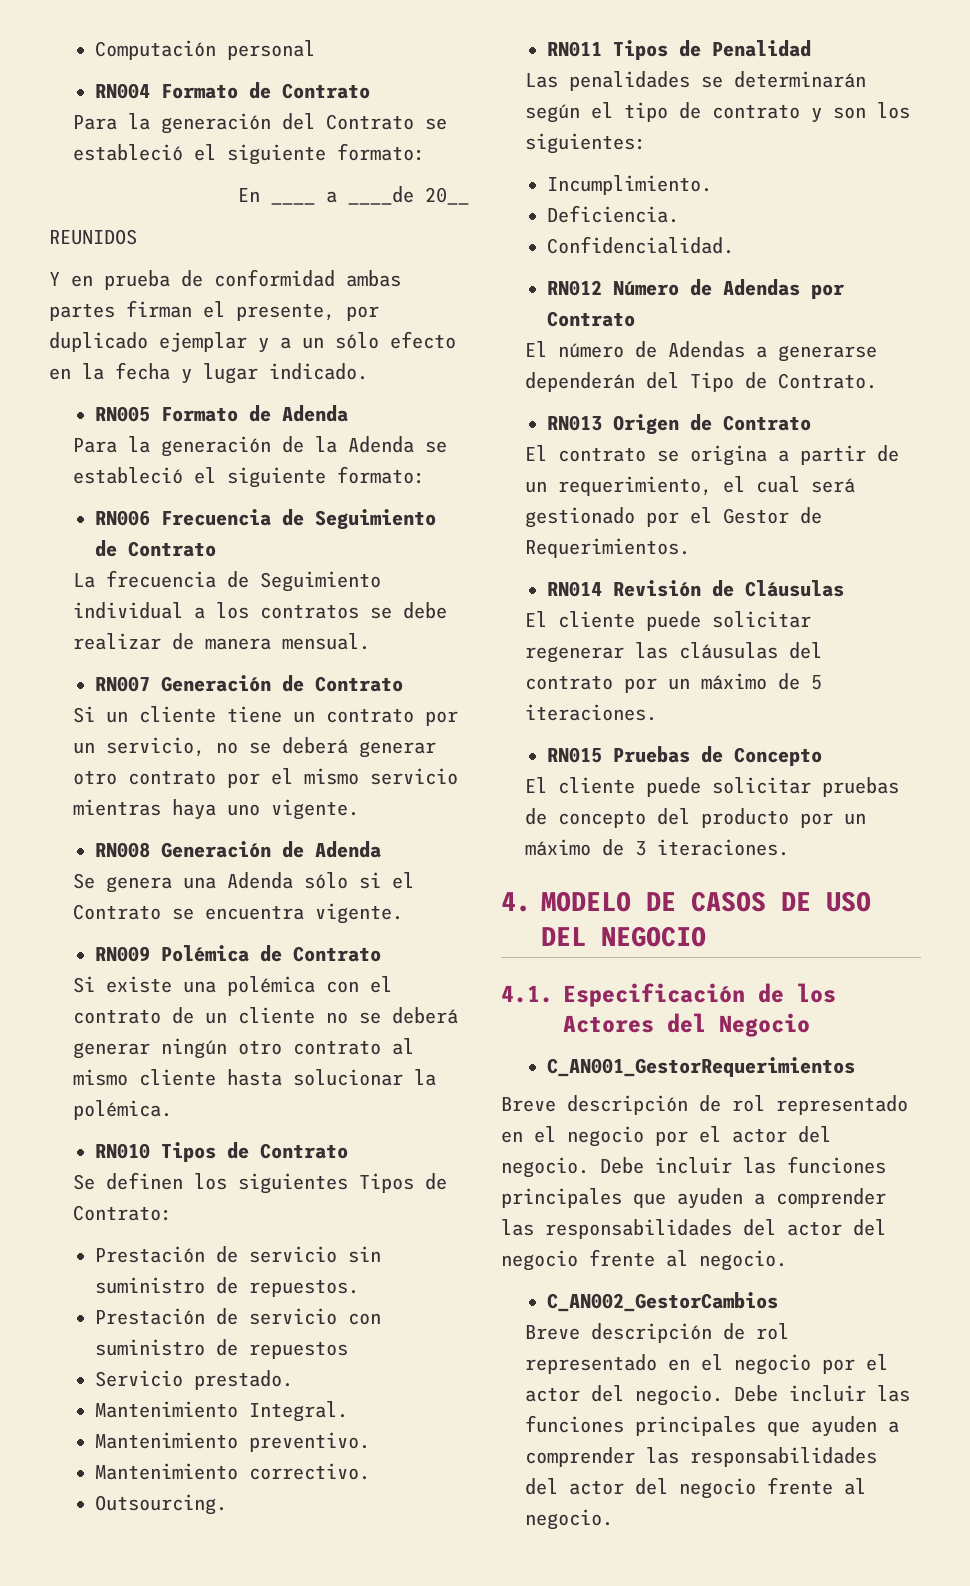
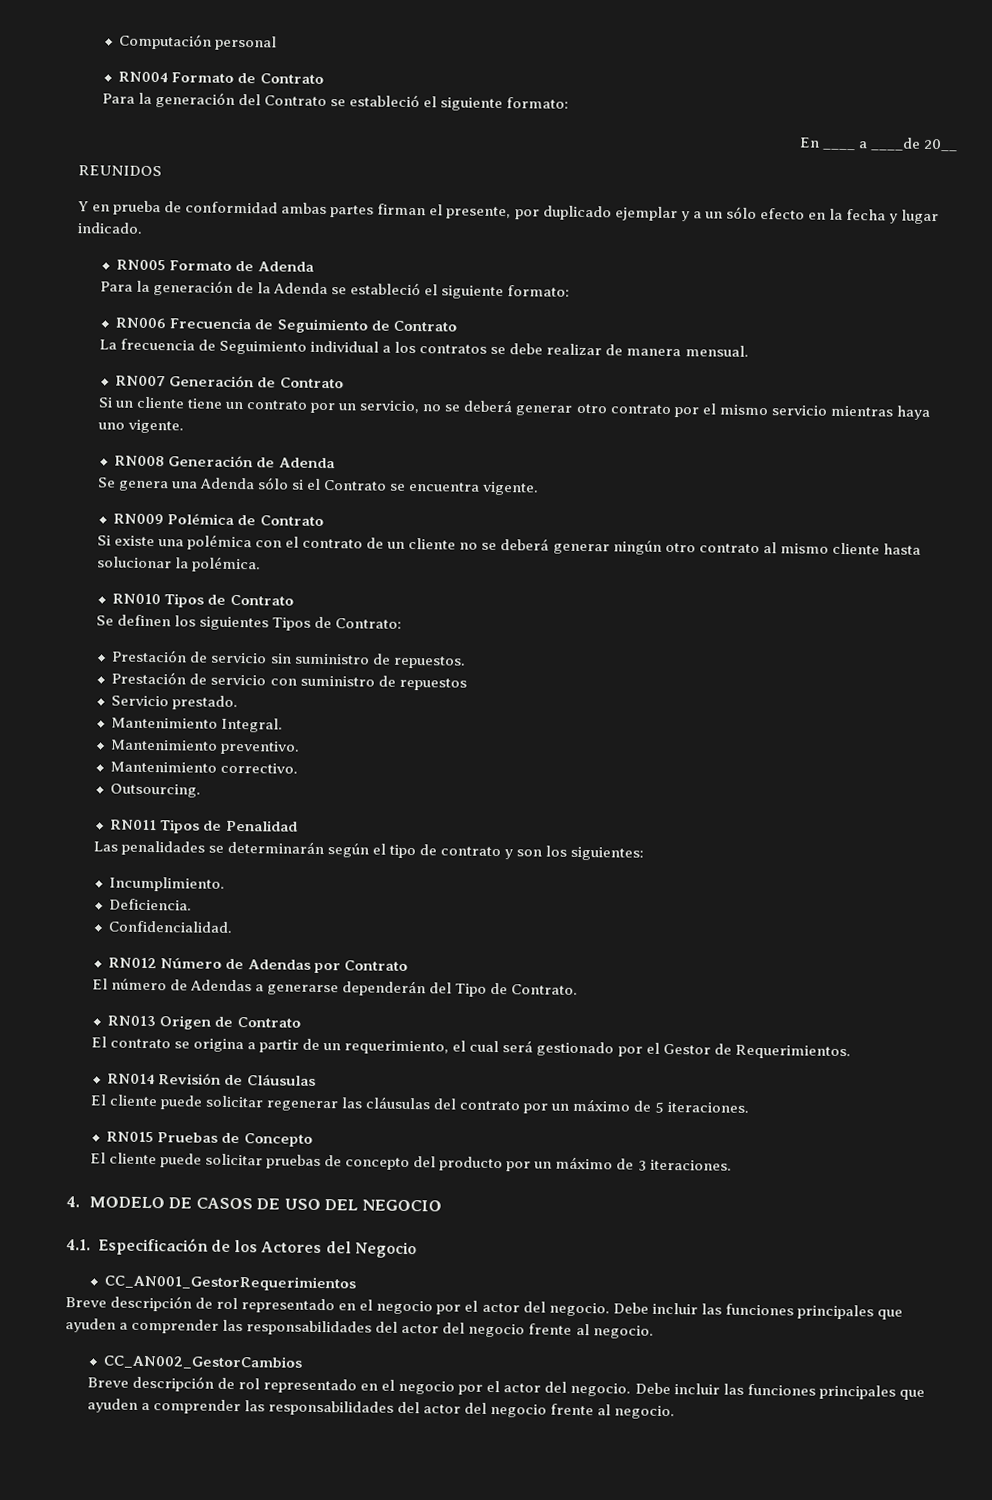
- C_AN001_GestorRequerimientos
+ CC_AN001_GestorRequerimientos
- C_AN002_GestorCambios
+ CC_AN002_GestorCambios

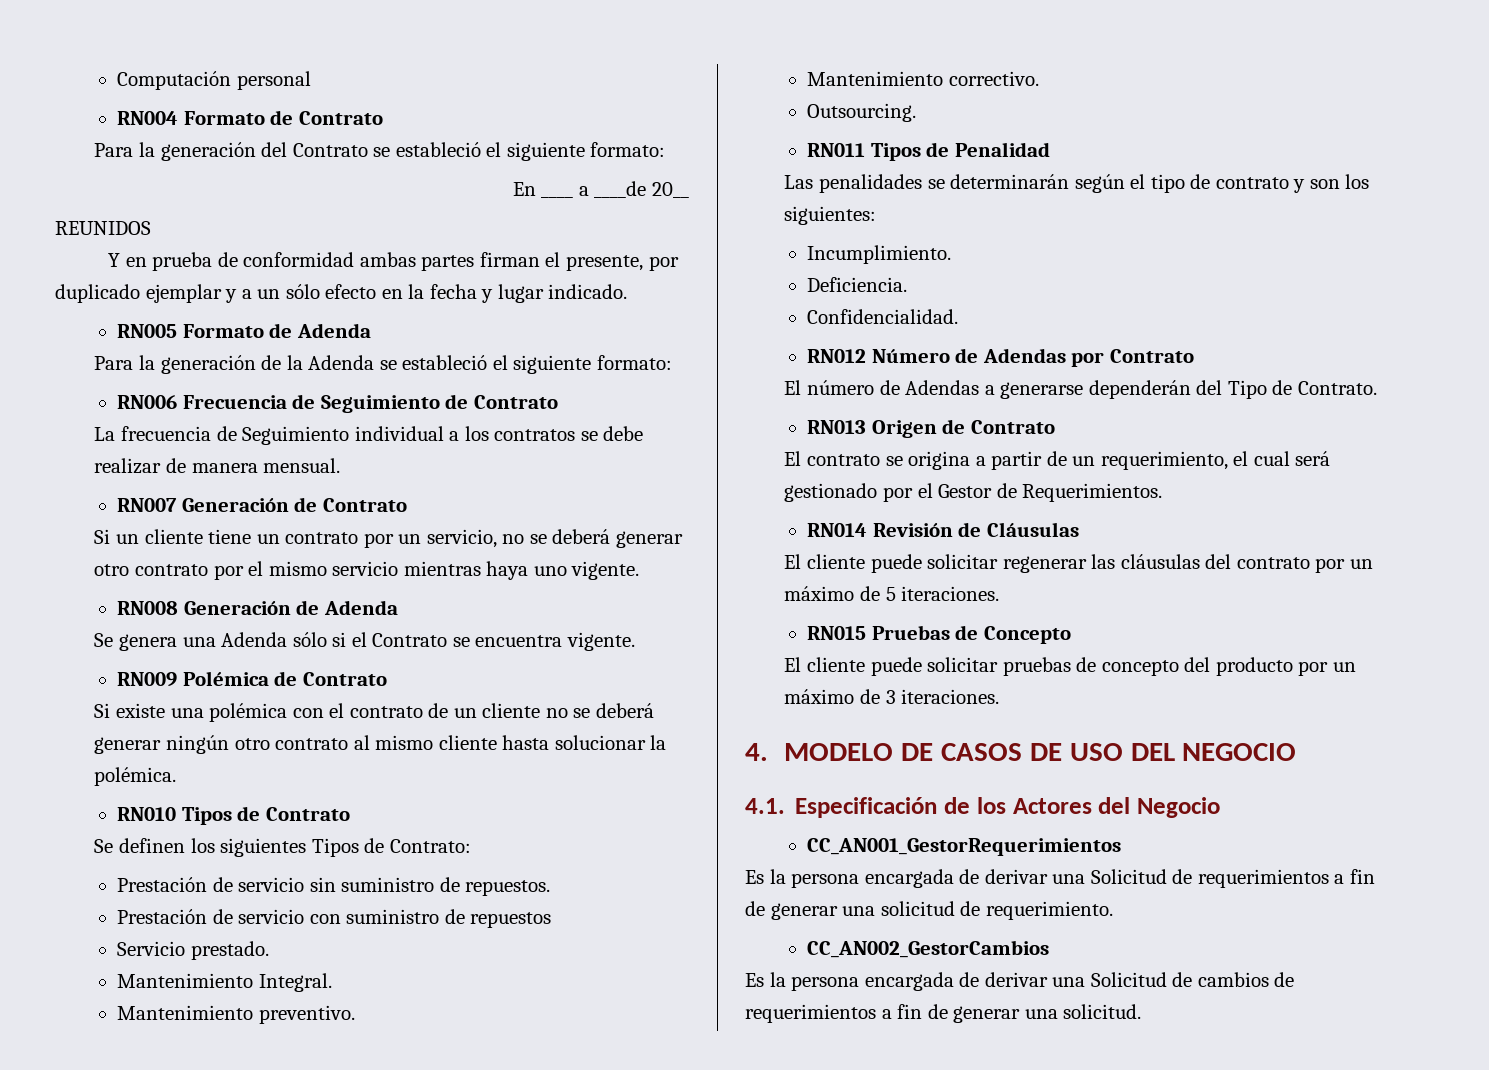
  CC_AN001_GestorRequerimientos
- Breve descripción de rol representado en el negocio por el actor del negocio. Debe incluir las funciones principales que ayuden a comprender las responsabilidades del actor del negocio frente al negocio.
+ Es la persona encargada de derivar una Solicitud de requerimientos a fin de generar una solicitud de requerimiento.
  CC_AN002_GestorCambios
- Breve descripción de rol representado en el negocio por el actor del negocio. Debe incluir las funciones principales que ayuden a comprender las responsabilidades del actor del negocio frente al negocio.
+ Es la persona encargada de derivar una Solicitud de cambios de requerimientos a fin de generar una solicitud.

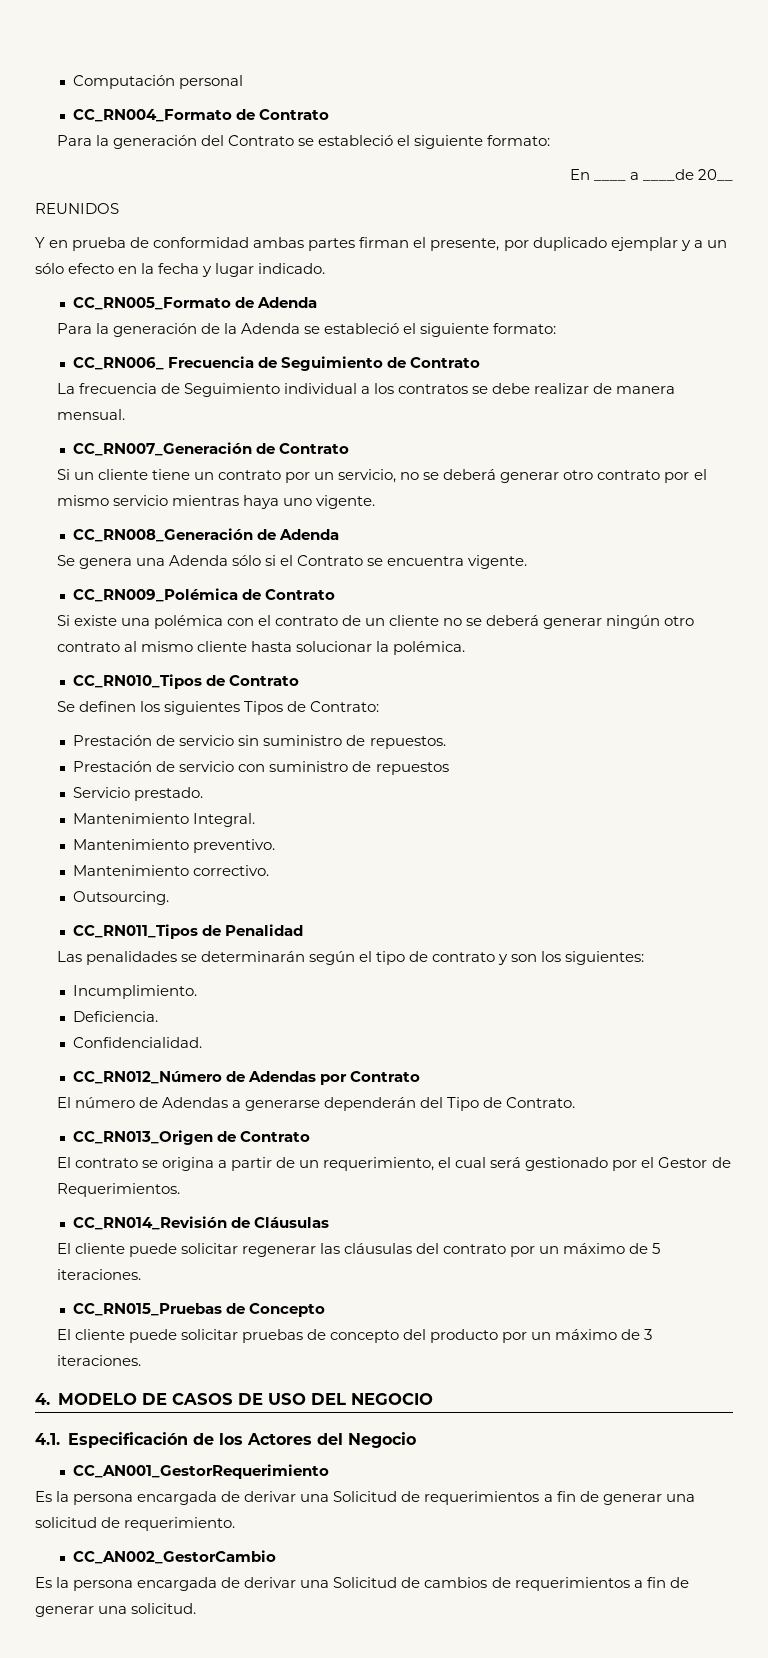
- RN004 Formato de Contrato
+ CC_RN004_Formato de Contrato
- RN005 Formato de Adenda
+ CC_RN005_Formato de Adenda
- RN006 Frecuencia de Seguimiento de Contrato
+ CC_RN006_ Frecuencia de Seguimiento de Contrato
- RN007 Generación de Contrato
+ CC_RN007_Generación de Contrato
- RN008 Generación de Adenda
+ CC_RN008_Generación de Adenda
- RN009 Polémica de Contrato
+ CC_RN009_Polémica de Contrato
- RN010 Tipos de Contrato
+ CC_RN010_Tipos de Contrato
- RN011 Tipos de Penalidad
+ CC_RN011_Tipos de Penalidad
- RN012 Número de Adendas por Contrato
+ CC_RN012_Número de Adendas por Contrato
- RN013 Origen de Contrato
+ CC_RN013_Origen de Contrato
- RN014 Revisión de Cláusulas
+ CC_RN014_Revisión de Cláusulas
- RN015 Pruebas de Concepto
+ CC_RN015_Pruebas de Concepto
- CC_AN001_GestorRequerimientos
+ CC_AN001_GestorRequerimiento
- CC_AN002_GestorCambios
+ CC_AN002_GestorCambio

